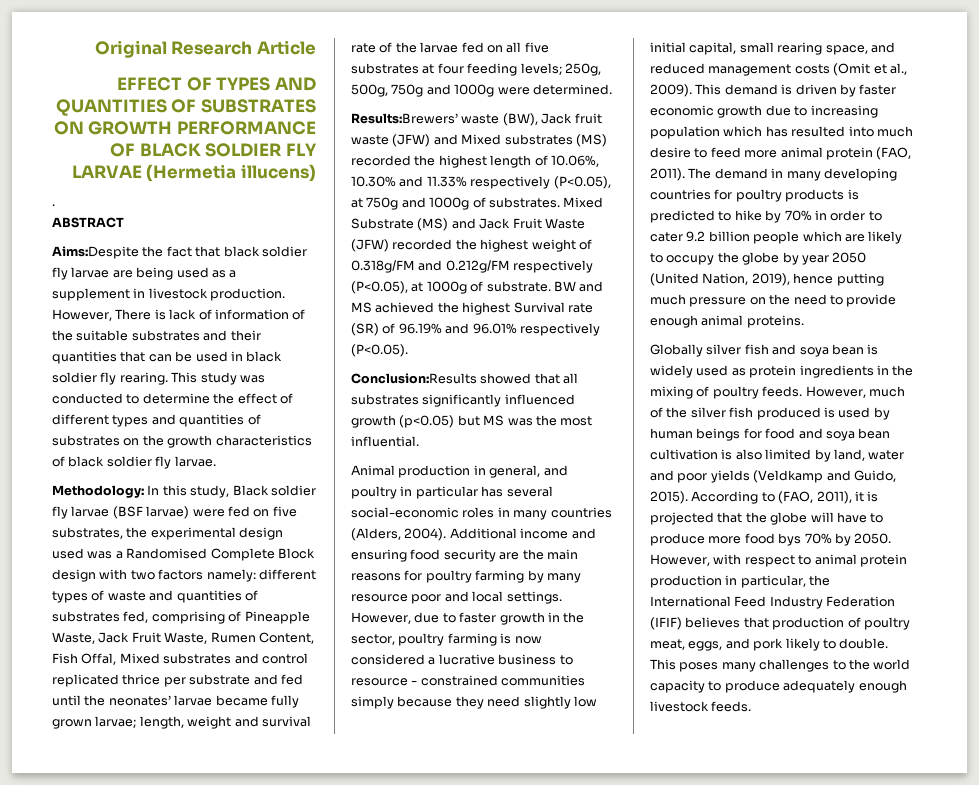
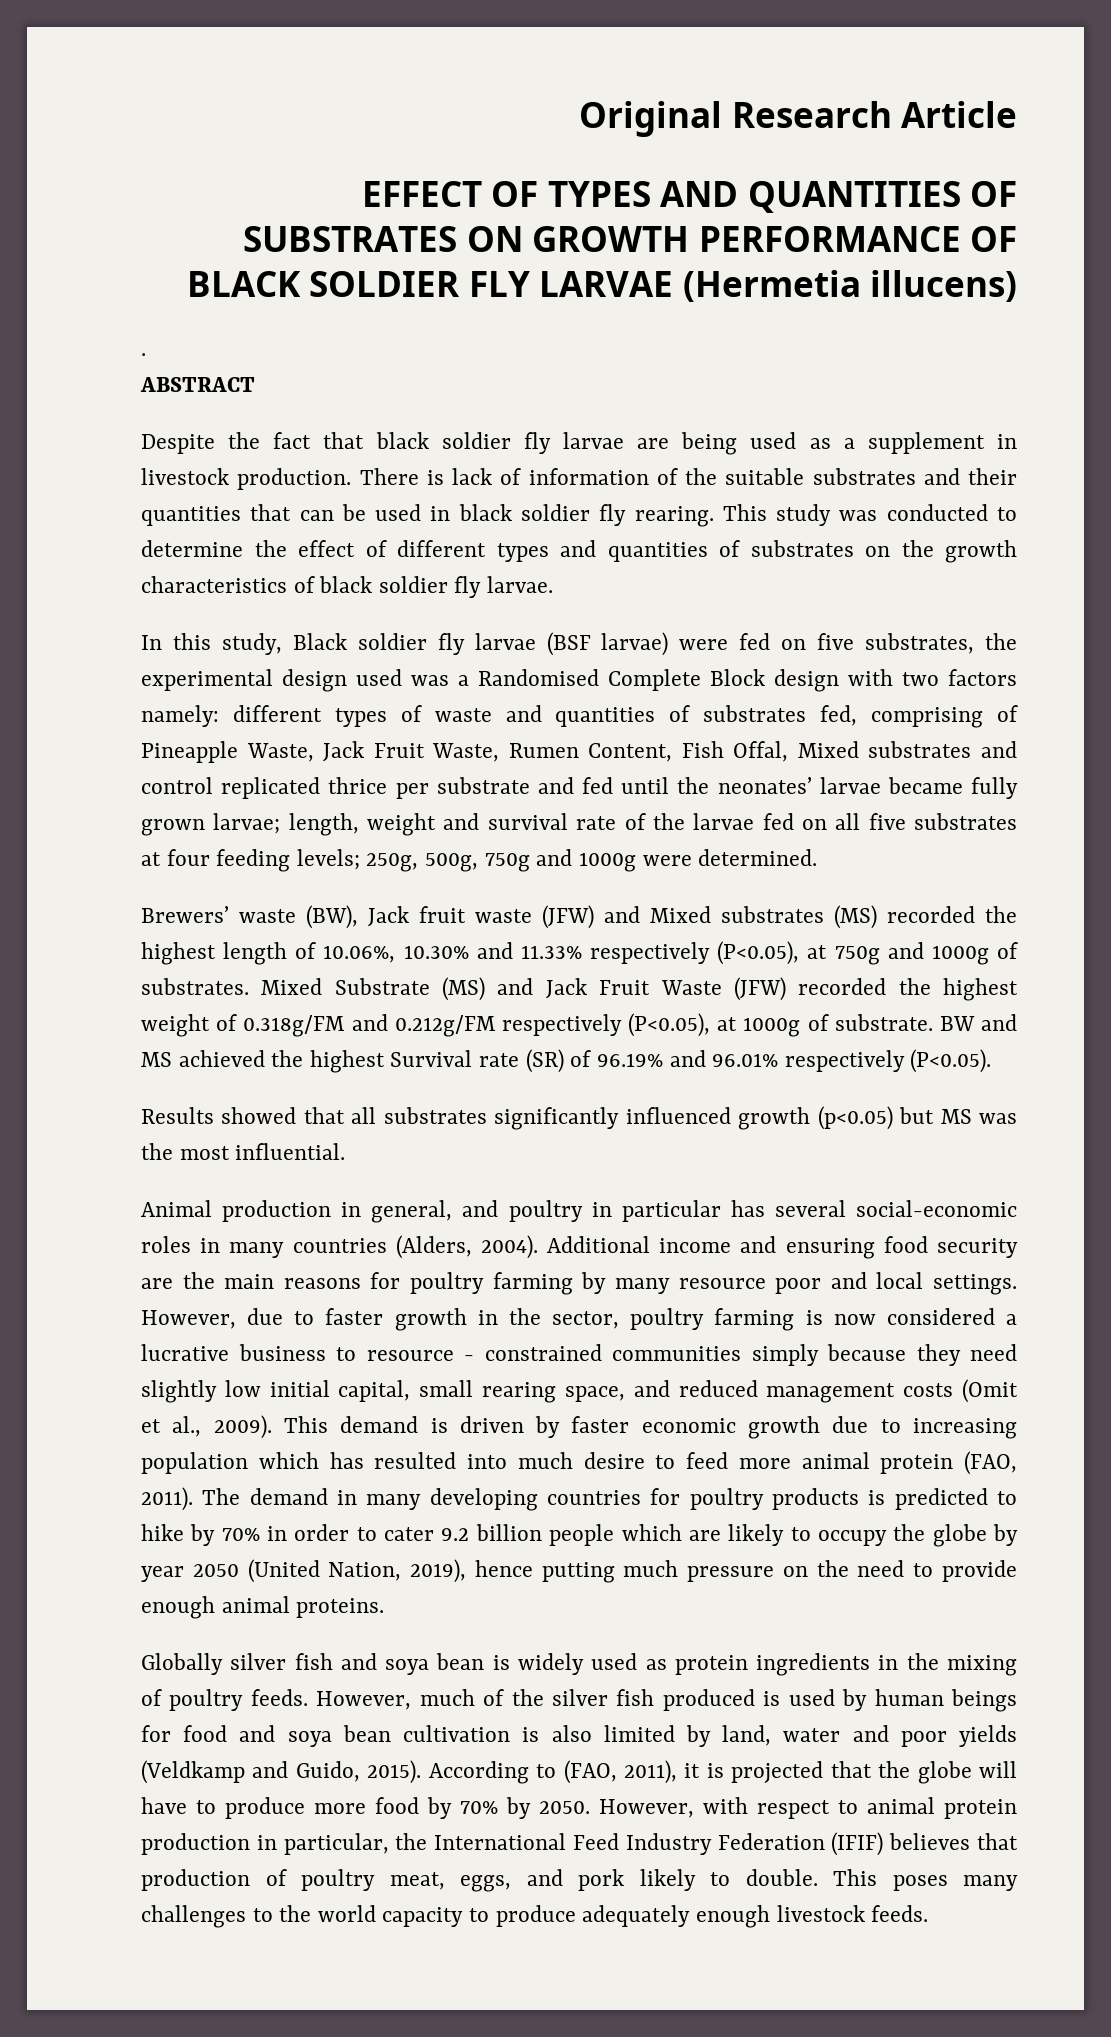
- Aims:Despite the fact that black soldier fly larvae are being used as a supplement in livestock production.
+ Despite the fact that black soldier fly larvae are being used as a supplement in livestock production.
- However, There is lack of information of the suitable substrates and their quantities that can be used in black soldier fly rearing.
+ There is lack of information of the suitable substrates and their quantities that can be used in black soldier fly rearing.
- Methodology:
- Results:Brewers’ waste (BW), Jack fruit waste (JFW) and Mixed substrates (MS) recorded the highest length of 10.06%, 10.30% and 11.33% respectively (P<0.05), at 750g and 1000g of substrates.
+ Brewers’ waste (BW), Jack fruit waste (JFW) and Mixed substrates (MS) recorded the highest length of 10.06%, 10.30% and 11.33% respectively (P<0.05), at 750g and 1000g of substrates.
- Conclusion:Results showed that all substrates significantly influenced growth (p<0.05) but MS was the most influential.
+ Results showed that all substrates significantly influenced growth (p<0.05) but MS was the most influential.
- According to (FAO, 2011), it is projected that the globe will have to produce more food bys 70% by 2050.
+ According to (FAO, 2011), it is projected that the globe will have to produce more food by 70% by 2050.

